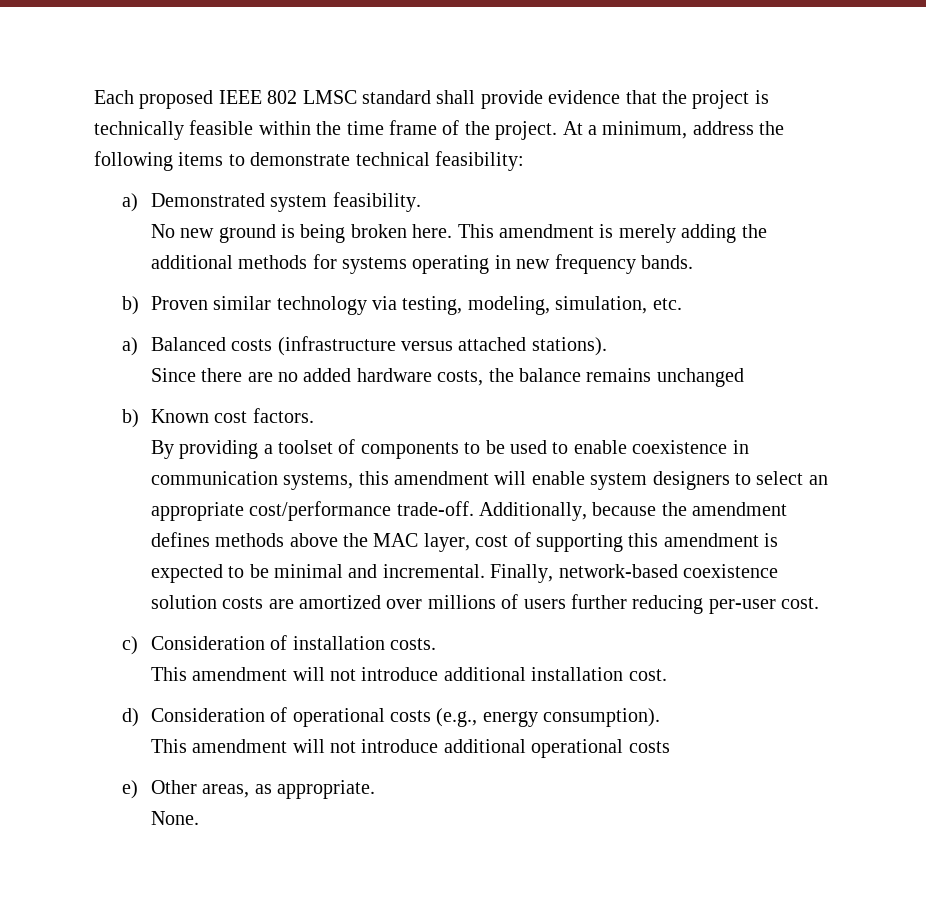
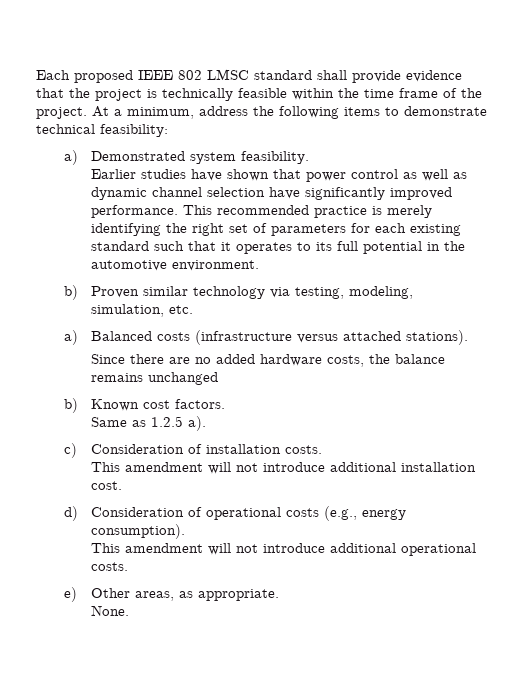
- No new ground is being broken here. This amendment is merely adding the additional methods for systems operating in new frequency bands.
+ Earlier studies have shown that power control as well as dynamic channel selection have significantly improved performance. This recommended practice is merely identifying the right set of parameters for each existing standard such that it operates to its full potential in the automotive environment.
- By providing a toolset of components to be used to enable coexistence in communication systems, this amendment will enable system designers to select an appropriate cost/performance trade-off. Additionally, because the amendment defines methods above the MAC layer, cost of supporting this amendment is expected to be minimal and incremental. Finally, network-based coexistence solution costs are amortized over millions of users further reducing per-user cost.
+ Same as 1.2.5 a).
- This amendment will not introduce additional operational costs
+ This amendment will not introduce additional operational costs.

